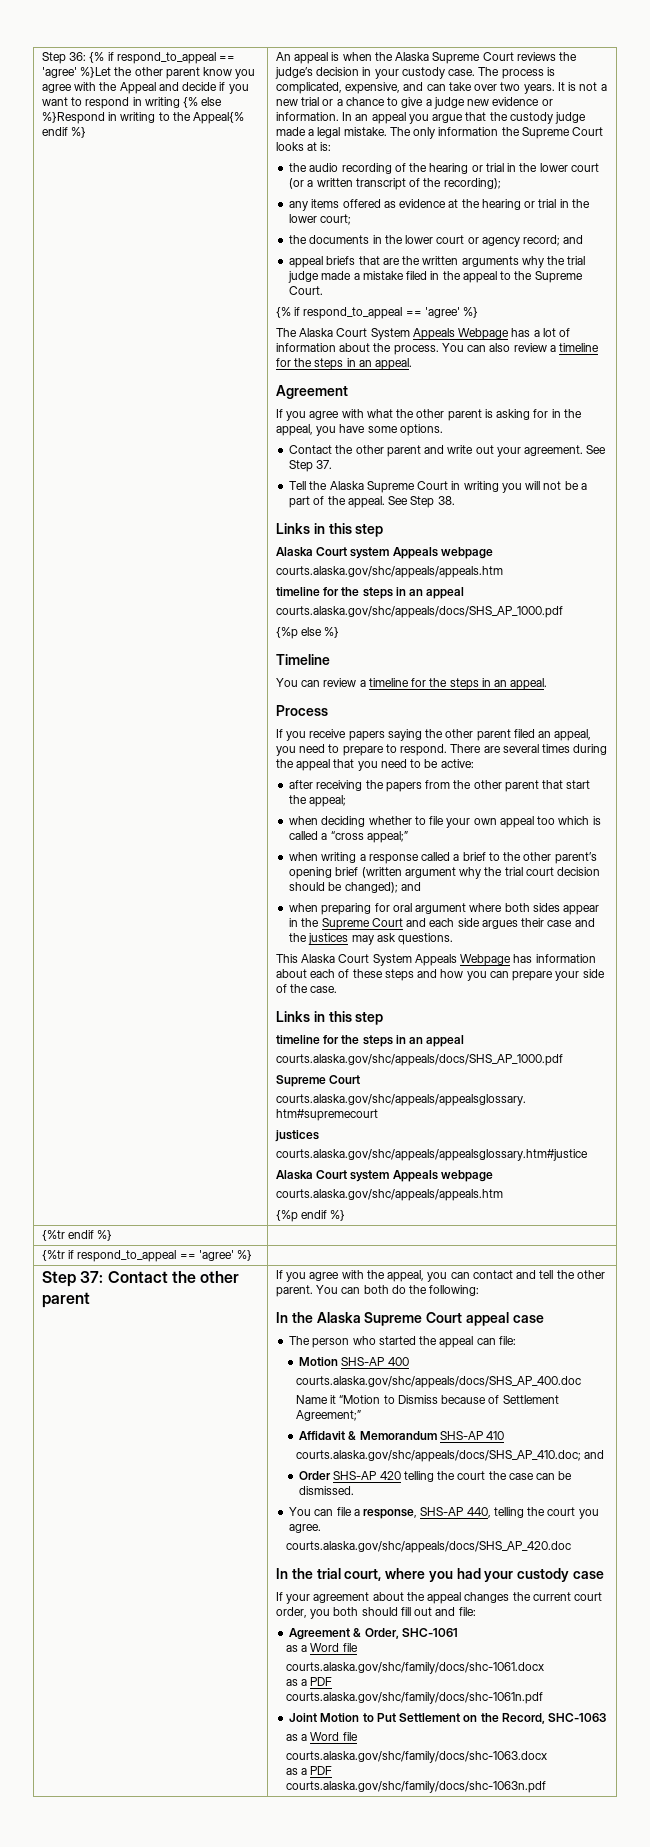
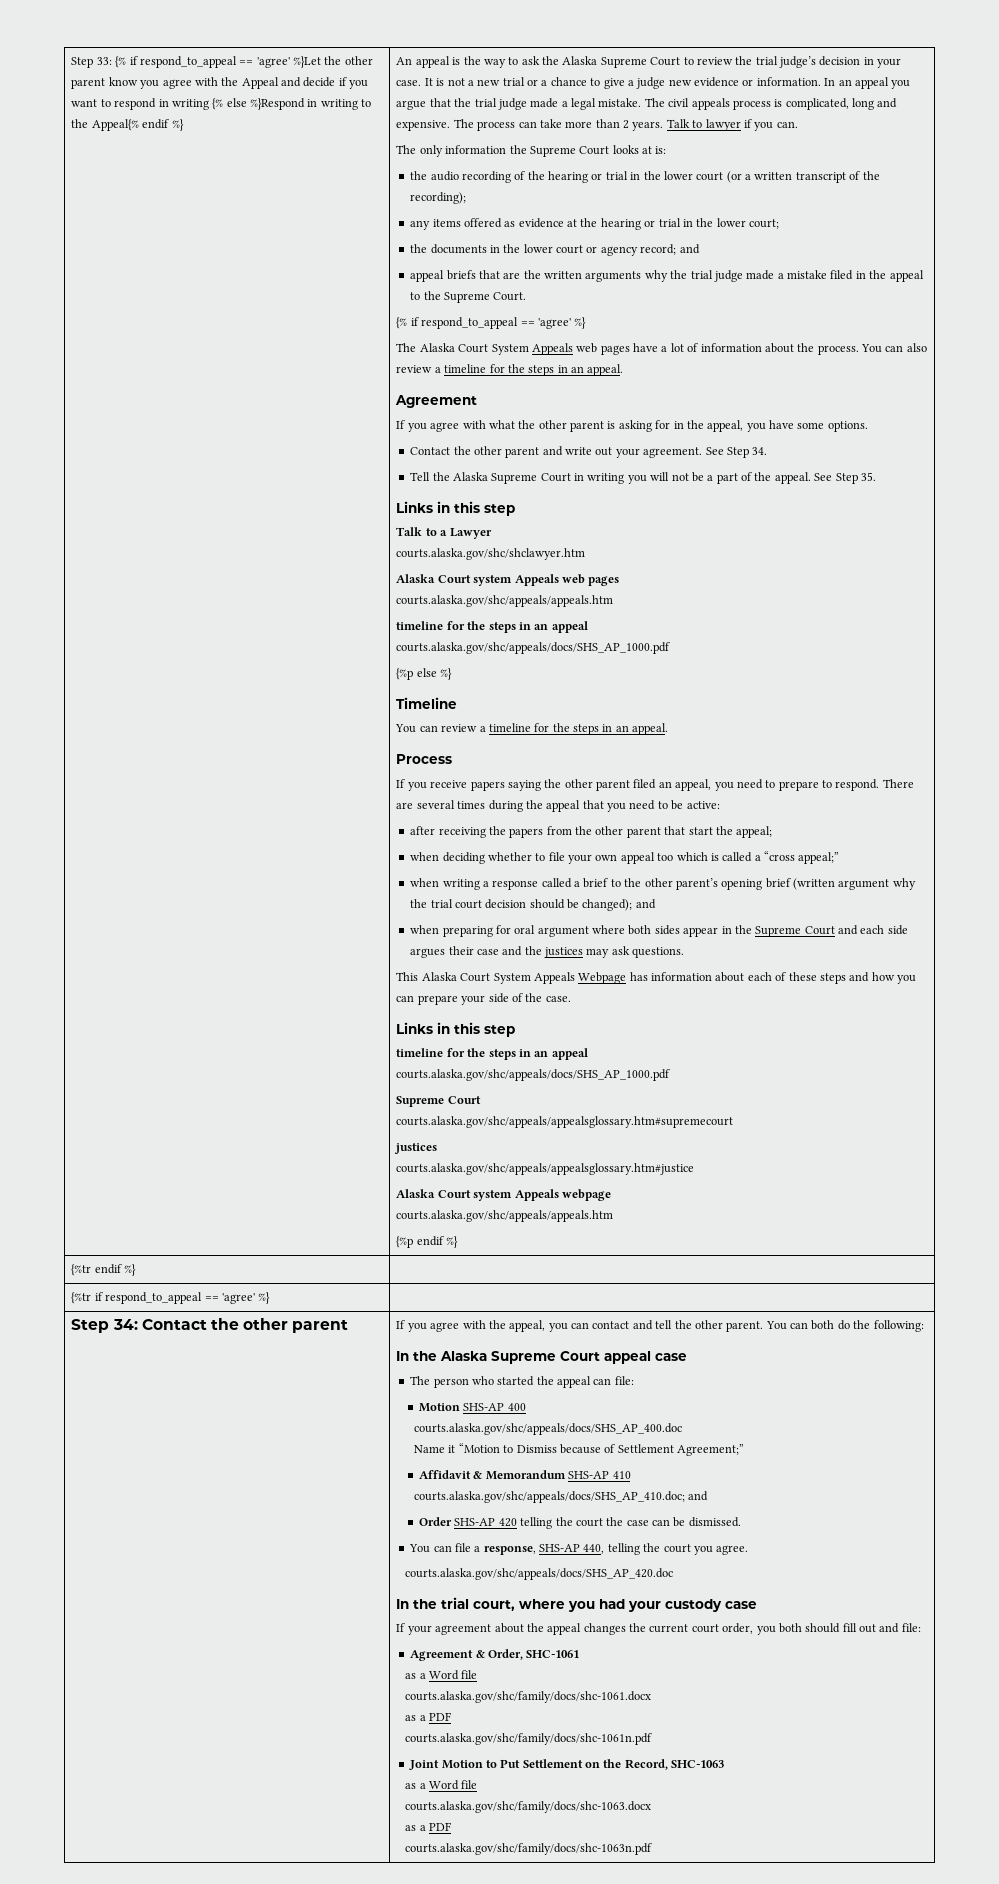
- Step 36: {% if respond_to_appeal == 'agree' %}Let the other parent know you agree with the Appeal and decide if you want to respond in writing {% else %}Respond in writing to the Appeal{% endif %}
+ Step 33: {% if respond_to_appeal == 'agree' %}Let the other parent know you agree with the Appeal and decide if you want to respond in writing {% else %}Respond in writing to the Appeal{% endif %}
- An appeal is when the Alaska Supreme Court reviews the judge’s decision in your custody case. The process is complicated, expensive, and can take over two years.
+ An appeal is the way to ask the Alaska Supreme Court to review the trial judge’s decision in your case.
- In an appeal you argue that the custody judge made a legal mistake.
+ In an appeal you argue that the trial judge made a legal mistake.
+ The civil appeals process is complicated, long and expensive. The process can take more than 2 years. Talk to lawyer if you can.
- The Alaska Court System Appeals Webpage has a lot of information about the process.
+ The Alaska Court System Appeals web pages have a lot of information about the process.
- See Step 37.
+ See Step 34.
- See Step 38.
+ See Step 35.
  Links in this step
- Alaska Court system Appeals webpage
+ Talk to a Lawyer
+ courts.alaska.gov/shc/shclawyer.htm
+ Alaska Court system Appeals web pages
- Step 37: Contact the other parent
+ Step 34: Contact the other parent

